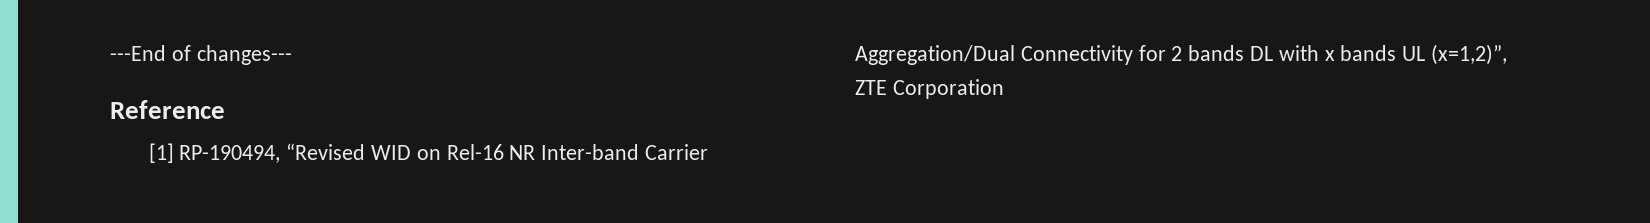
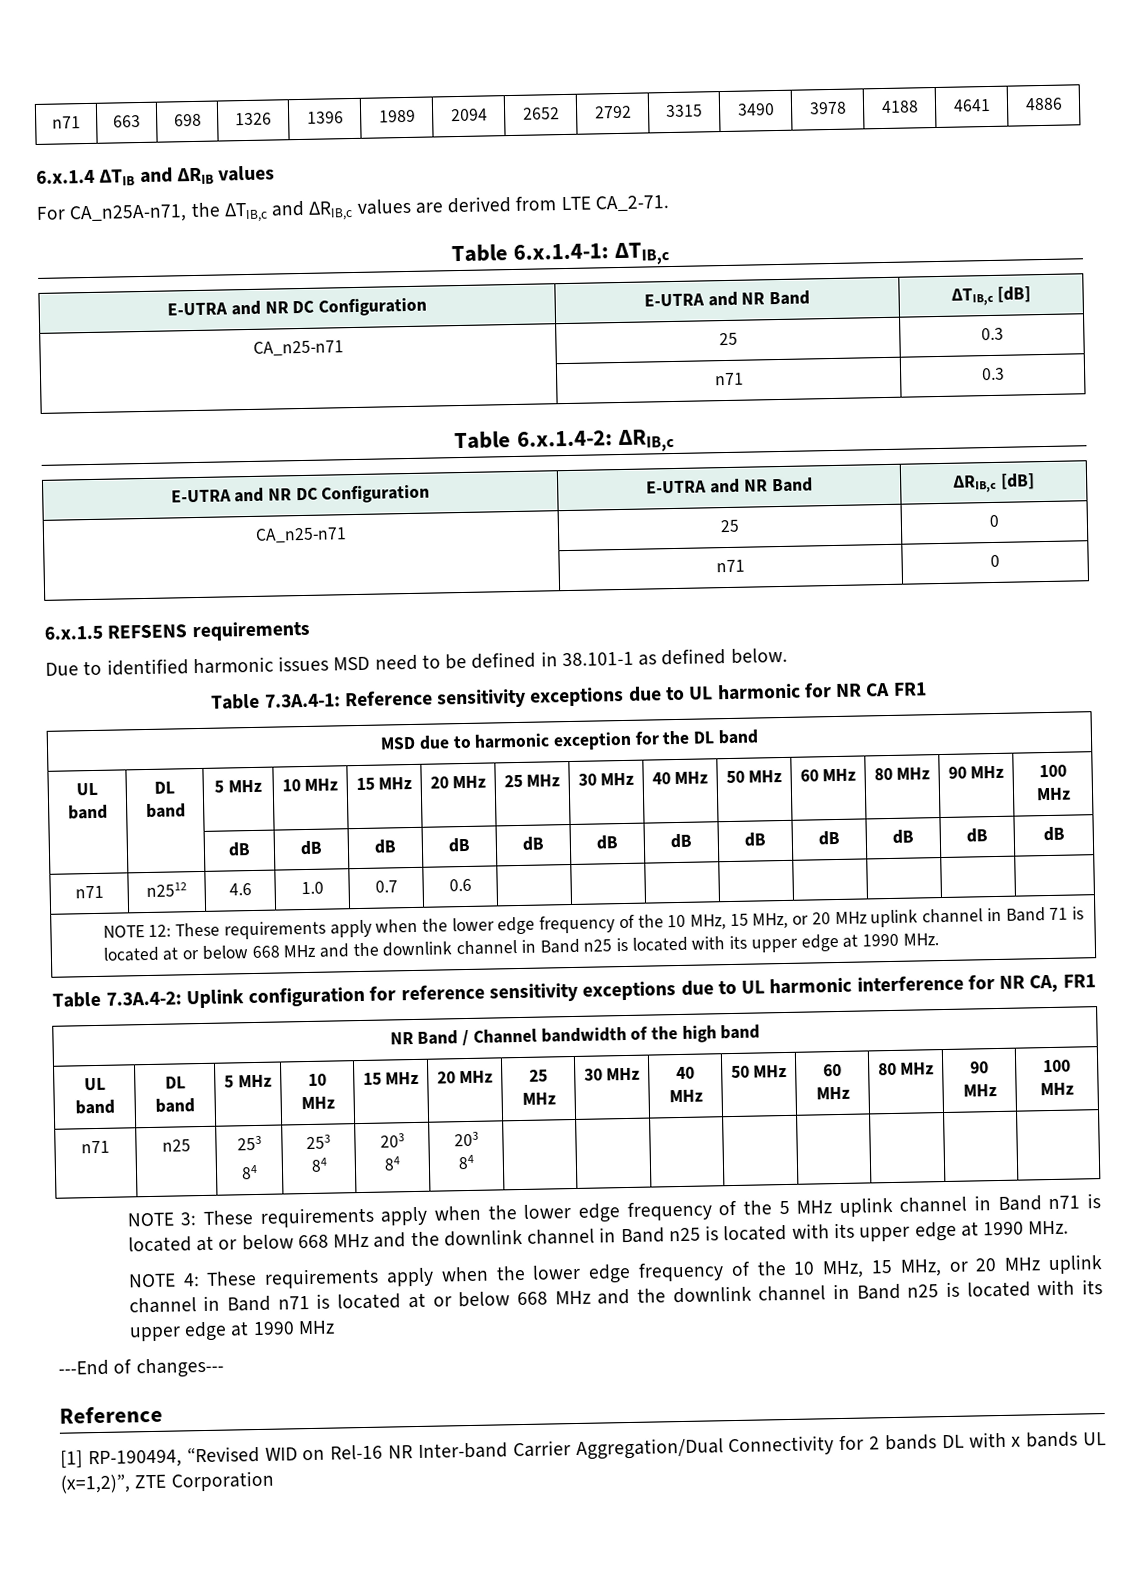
+ n71 | 663 | 698 | 1326 | 1396 | 1989 | 2094 | 2652 | 2792 | 3315 | 3490 | 3978 | 4188 | 4641 | 4886
+ 6.x.1.4 ∆TIB and ∆RIB values
+ For CA_n25A-n71, the ΔTIB,c and ΔRIB,c values are derived from LTE CA_2-71.
+ Table 6.x.1.4-1: ΔTIB,c
+ E-UTRA and NR DC Configuration | E-UTRA and NR Band | ΔTIB,c [dB]
+ CA_n25-n71 | 25 | 0.3
+ | n71 | 0.3
+ Table 6.x.1.4-2: ΔRIB,c
+ E-UTRA and NR DC Configuration | E-UTRA and NR Band | ΔRIB,c [dB]
+ CA_n25-n71 | 25 | 0
+ | n71 | 0
+ 6.x.1.5 REFSENS requirements
+ Due to identified harmonic issues MSD need to be defined in 38.101-1 as defined below.
+ Table 7.3A.4-1: Reference sensitivity exceptions due to UL harmonic for NR CA FR1
+ MSD due to harmonic exception for the DL band
+ UL band | DL band | 5 MHz | 10 MHz | 15 MHz | 20 MHz | 25 MHz | 30 MHz | 40 MHz | 50 MHz | 60 MHz | 80 MHz | 90 MHz | 100 MHz
+ | | dB | dB | dB | dB | dB | dB | dB | dB | dB | dB | dB | dB
+ n71 | n2512 | 4.6 | 1.0 | 0.7 | 0.6 | | | | | | | |
+ NOTE 12: These requirements apply when the lower edge frequency of the 10 MHz, 15 MHz, or 20 MHz uplink channel in Band 71 is located at or below 668 MHz and the downlink channel in Band n25 is located with its upper edge at 1990 MHz.
+ Table 7.3A.4-2: Uplink configuration for reference sensitivity exceptions due to UL harmonic interference for NR CA, FR1
+ NR Band / Channel bandwidth of the high band
+ UL band | DL band | 5 MHz | 10 MHz | 15 MHz | 20 MHz | 25 MHz | 30 MHz | 40 MHz | 50 MHz | 60 MHz | 80 MHz | 90 MHz | 100 MHz
+ n71 | n25 | 253
+ 84 | 253
+ 84 | 203
+ 84 | 203
+ 84 | | | | | | | |
+ NOTE 3: These requirements apply when the lower edge frequency of the 5 MHz uplink channel in Band n71 is located at or below 668 MHz and the downlink channel in Band n25 is located with its upper edge at 1990 MHz.
+ NOTE 4: These requirements apply when the lower edge frequency of the 10 MHz, 15 MHz, or 20 MHz uplink channel in Band n71 is located at or below 668 MHz and the downlink channel in Band n25 is located with its upper edge at 1990 MHz

